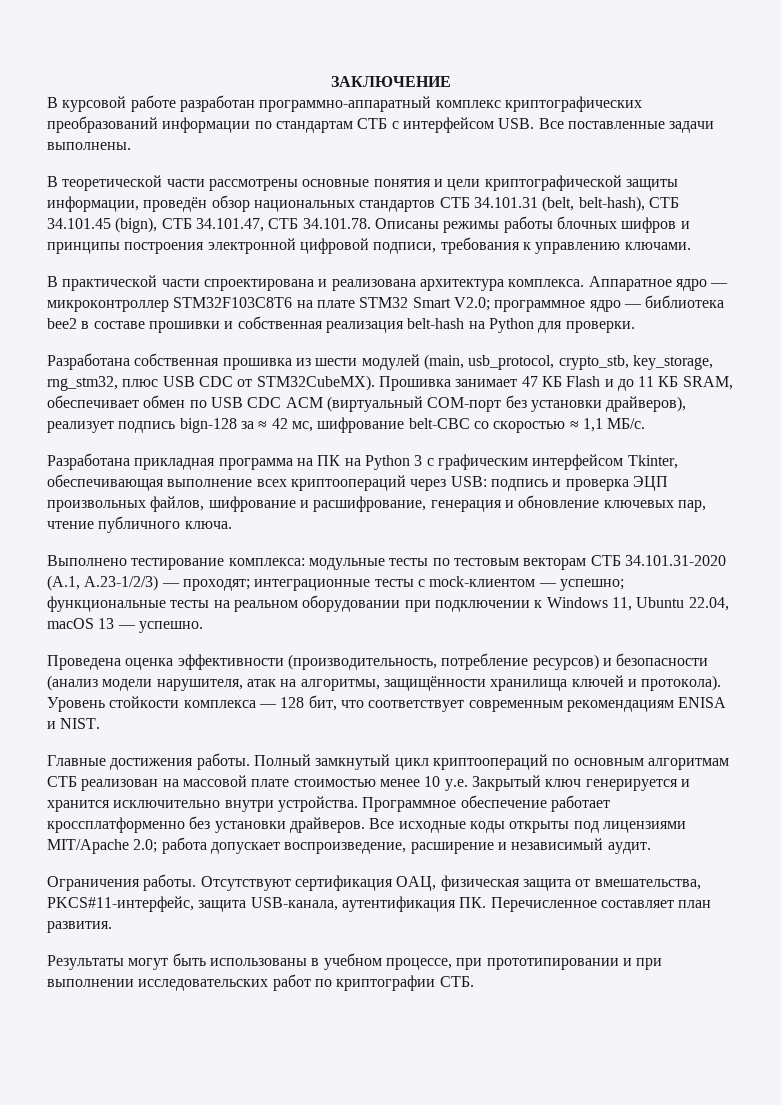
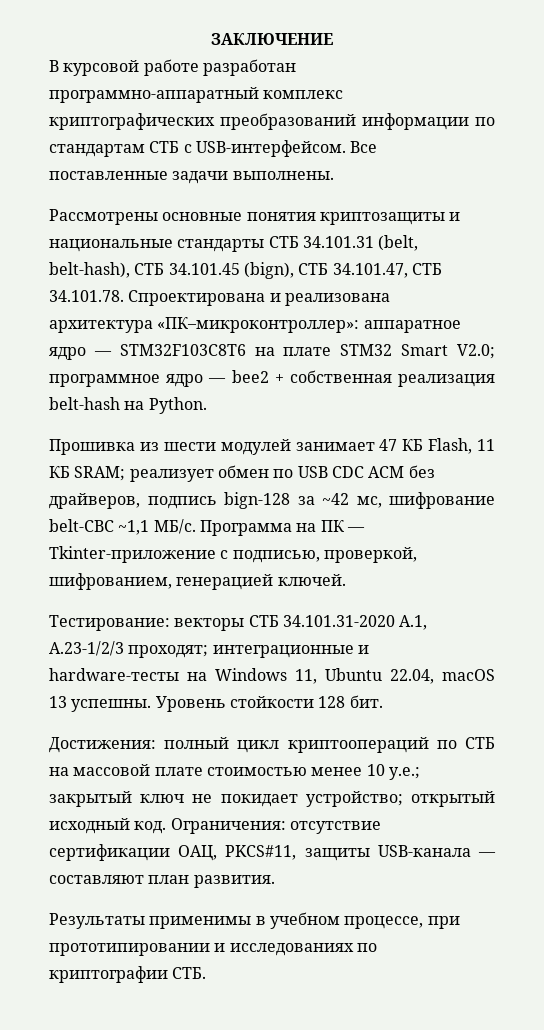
- В курсовой работе разработан программно-аппаратный комплекс криптографических преобразований информации по стандартам СТБ с интерфейсом USB. Все поставленные задачи выполнены.
+ В курсовой работе разработан программно-аппаратный комплекс криптографических преобразований информации по стандартам СТБ с USB-интерфейсом. Все поставленные задачи выполнены.
- В теоретической части рассмотрены основные понятия и цели криптографической защиты информации, проведён обзор национальных стандартов СТБ 34.101.31 (belt, belt-hash), СТБ 34.101.45 (bign), СТБ 34.101.47, СТБ 34.101.78. Описаны режимы работы блочных шифров и принципы построения электронной цифровой подписи, требования к управлению ключами.
- В практической части спроектирована и реализована архитектура комплекса. Аппаратное ядро — микроконтроллер STM32F103C8T6 на плате STM32 Smart V2.0; программное ядро — библиотека bee2 в составе прошивки и собственная реализация belt-hash на Python для проверки.
- Разработана собственная прошивка из шести модулей (main, usb_protocol, crypto_stb, key_storage, rng_stm32, плюс USB CDC от STM32CubeMX). Прошивка занимает 47 КБ Flash и до 11 КБ SRAM, обеспечивает обмен по USB CDC ACM (виртуальный COM-порт без установки драйверов), реализует подпись bign-128 за ≈ 42 мс, шифрование belt-CBC со скоростью ≈ 1,1 МБ/с.
- Разработана прикладная программа на ПК на Python 3 с графическим интерфейсом Tkinter, обеспечивающая выполнение всех криптоопераций через USB: подпись и проверка ЭЦП произвольных файлов, шифрование и расшифрование, генерация и обновление ключевых пар, чтение публичного ключа.
- Выполнено тестирование комплекса: модульные тесты по тестовым векторам СТБ 34.101.31-2020 (А.1, А.23-1/2/3) — проходят; интеграционные тесты с mock-клиентом — успешно; функциональные тесты на реальном оборудовании при подключении к Windows 11, Ubuntu 22.04, macOS 13 — успешно.
- Проведена оценка эффективности (производительность, потребление ресурсов) и безопасности (анализ модели нарушителя, атак на алгоритмы, защищённости хранилища ключей и протокола). Уровень стойкости комплекса — 128 бит, что соответствует современным рекомендациям ENISA и NIST.
- Главные достижения работы. Полный замкнутый цикл криптоопераций по основным алгоритмам СТБ реализован на массовой плате стоимостью менее 10 у.е. Закрытый ключ генерируется и хранится исключительно внутри устройства. Программное обеспечение работает кроссплатформенно без установки драйверов. Все исходные коды открыты под лицензиями MIT/Apache 2.0; работа допускает воспроизведение, расширение и независимый аудит.
- Ограничения работы. Отсутствуют сертификация ОАЦ, физическая защита от вмешательства, PKCS#11-интерфейс, защита USB-канала, аутентификация ПК. Перечисленное составляет план развития.
+ Рассмотрены основные понятия криптозащиты и национальные стандарты СТБ 34.101.31 (belt, belt-hash), СТБ 34.101.45 (bign), СТБ 34.101.47, СТБ 34.101.78. Спроектирована и реализована архитектура «ПК–микроконтроллер»: аппаратное ядро — STM32F103C8T6 на плате STM32 Smart V2.0; программное ядро — bee2 + собственная реализация belt-hash на Python.
+ Прошивка из шести модулей занимает 47 КБ Flash, 11 КБ SRAM; реализует обмен по USB CDC ACM без драйверов, подпись bign-128 за ~42 мс, шифрование belt-CBC ~1,1 МБ/с. Программа на ПК — Tkinter-приложение с подписью, проверкой, шифрованием, генерацией ключей.
+ Тестирование: векторы СТБ 34.101.31-2020 А.1, А.23-1/2/3 проходят; интеграционные и hardware-тесты на Windows 11, Ubuntu 22.04, macOS 13 успешны. Уровень стойкости 128 бит.
+ Достижения: полный цикл криптоопераций по СТБ на массовой плате стоимостью менее 10 у.е.; закрытый ключ не покидает устройство; открытый исходный код. Ограничения: отсутствие сертификации ОАЦ, PKCS#11, защиты USB-канала — составляют план развития.
- Результаты могут быть использованы в учебном процессе, при прототипировании и при выполнении исследовательских работ по криптографии СТБ.
+ Результаты применимы в учебном процессе, при прототипировании и исследованиях по криптографии СТБ.

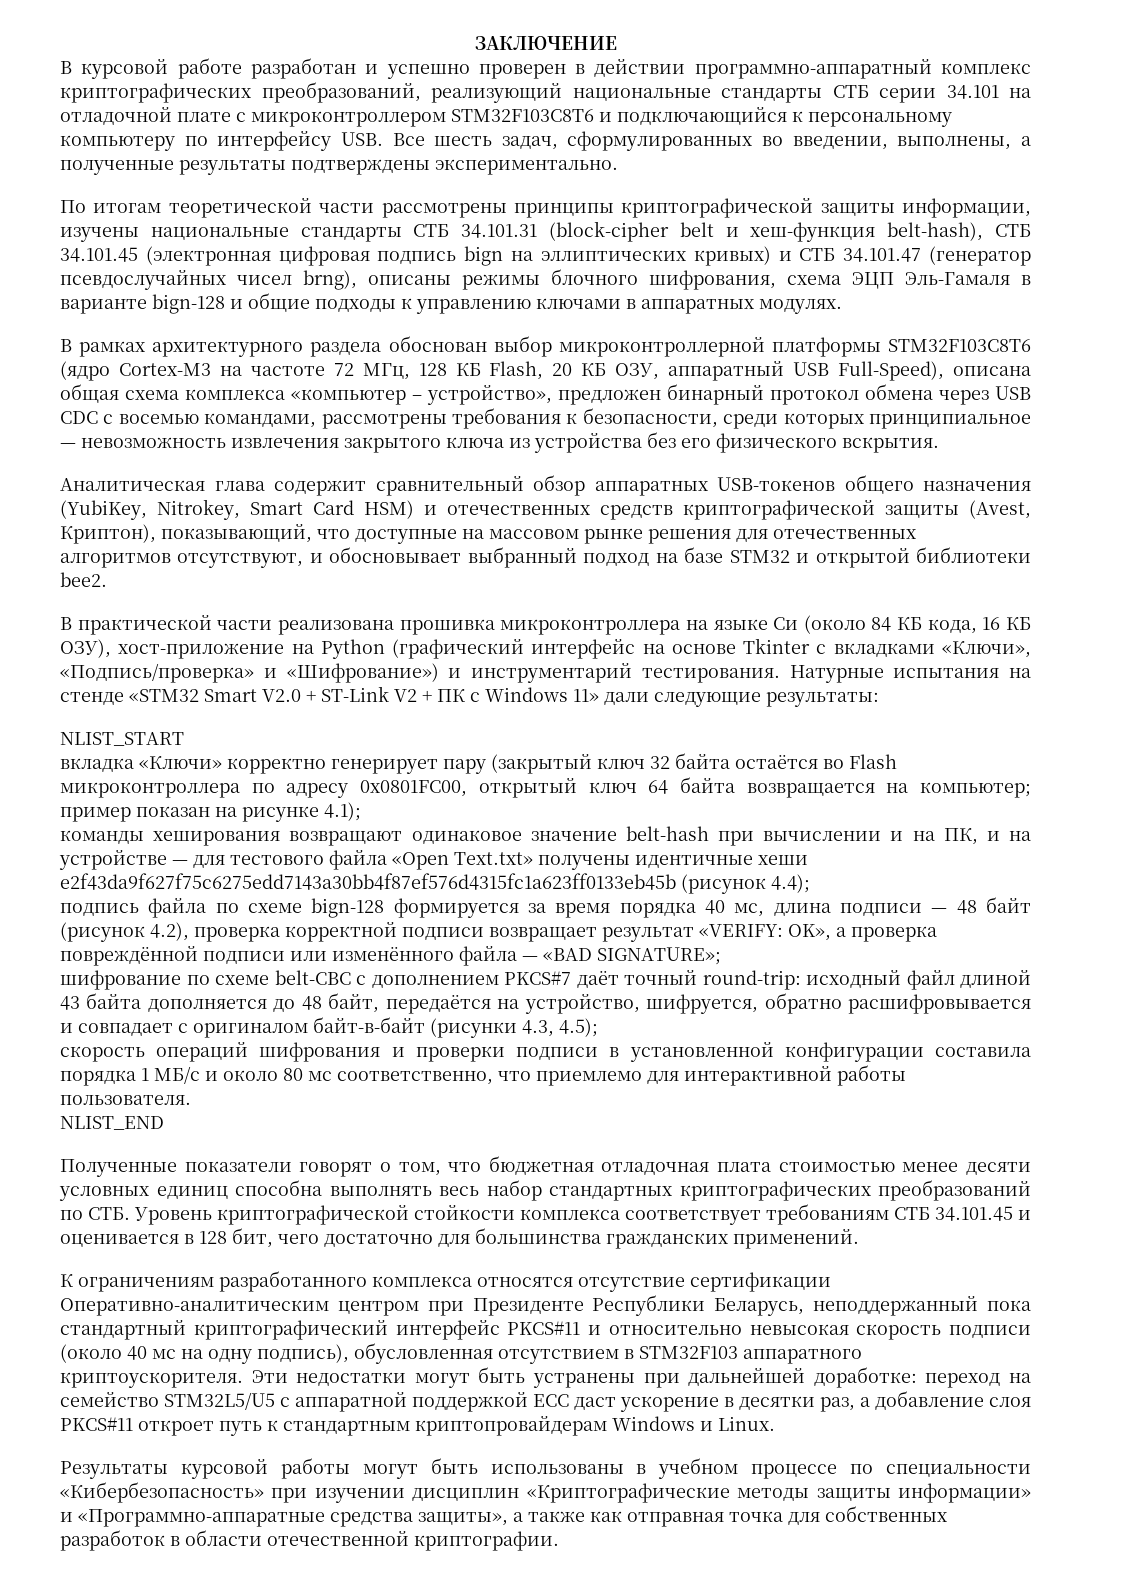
- В курсовой работе разработан программно-аппаратный комплекс криптографических преобразований информации по стандартам СТБ с USB-интерфейсом. Все поставленные задачи выполнены.
- Рассмотрены основные понятия криптозащиты и национальные стандарты СТБ 34.101.31 (belt, belt-hash), СТБ 34.101.45 (bign), СТБ 34.101.47, СТБ 34.101.78. Спроектирована и реализована архитектура «ПК–микроконтроллер»: аппаратное ядро — STM32F103C8T6 на плате STM32 Smart V2.0; программное ядро — bee2 + собственная реализация belt-hash на Python.
- Прошивка из шести модулей занимает 47 КБ Flash, 11 КБ SRAM; реализует обмен по USB CDC ACM без драйверов, подпись bign-128 за ~42 мс, шифрование belt-CBC ~1,1 МБ/с. Программа на ПК — Tkinter-приложение с подписью, проверкой, шифрованием, генерацией ключей.
- Тестирование: векторы СТБ 34.101.31-2020 А.1, А.23-1/2/3 проходят; интеграционные и hardware-тесты на Windows 11, Ubuntu 22.04, macOS 13 успешны. Уровень стойкости 128 бит.
- Достижения: полный цикл криптоопераций по СТБ на массовой плате стоимостью менее 10 у.е.; закрытый ключ не покидает устройство; открытый исходный код. Ограничения: отсутствие сертификации ОАЦ, PKCS#11, защиты USB-канала — составляют план развития.
- Результаты применимы в учебном процессе, при прототипировании и исследованиях по криптографии СТБ.
+ В курсовой работе разработан и успешно проверен в действии программно-аппаратный комплекс криптографических преобразований, реализующий национальные стандарты СТБ серии 34.101 на отладочной плате с микроконтроллером STM32F103C8T6 и подключающийся к персональному компьютеру по интерфейсу USB. Все шесть задач, сформулированных во введении, выполнены, а полученные результаты подтверждены экспериментально.
+ По итогам теоретической части рассмотрены принципы криптографической защиты информации, изучены национальные стандарты СТБ 34.101.31 (block-cipher belt и хеш-функция belt-hash), СТБ 34.101.45 (электронная цифровая подпись bign на эллиптических кривых) и СТБ 34.101.47 (генератор псевдослучайных чисел brng), описаны режимы блочного шифрования, схема ЭЦП Эль-Гамаля в варианте bign-128 и общие подходы к управлению ключами в аппаратных модулях.
+ В рамках архитектурного раздела обоснован выбор микроконтроллерной платформы STM32F103C8T6 (ядро Cortex-M3 на частоте 72 МГц, 128 КБ Flash, 20 КБ ОЗУ, аппаратный USB Full-Speed), описана общая схема комплекса «компьютер – устройство», предложен бинарный протокол обмена через USB CDC с восемью командами, рассмотрены требования к безопасности, среди которых принципиальное — невозможность извлечения закрытого ключа из устройства без его физического вскрытия.
+ Аналитическая глава содержит сравнительный обзор аппаратных USB-токенов общего назначения (YubiKey, Nitrokey, Smart Card HSM) и отечественных средств криптографической защиты (Avest, Криптон), показывающий, что доступные на массовом рынке решения для отечественных алгоритмов отсутствуют, и обосновывает выбранный подход на базе STM32 и открытой библиотеки bee2.
+ В практической части реализована прошивка микроконтроллера на языке Си (около 84 КБ кода, 16 КБ ОЗУ), хост-приложение на Python (графический интерфейс на основе Tkinter с вкладками «Ключи», «Подпись/проверка» и «Шифрование») и инструментарий тестирования. Натурные испытания на стенде «STM32 Smart V2.0 + ST-Link V2 + ПК с Windows 11» дали следующие результаты:
+ NLIST_START
+ вкладка «Ключи» корректно генерирует пару (закрытый ключ 32 байта остаётся во Flash микроконтроллера по адресу 0x0801FC00, открытый ключ 64 байта возвращается на компьютер; пример показан на рисунке 4.1);
+ команды хеширования возвращают одинаковое значение belt-hash при вычислении и на ПК, и на устройстве — для тестового файла «Open Text.txt» получены идентичные хеши e2f43da9f627f75c6275edd7143a30bb4f87ef576d4315fc1a623ff0133eb45b (рисунок 4.4);
+ подпись файла по схеме bign-128 формируется за время порядка 40 мс, длина подписи — 48 байт (рисунок 4.2), проверка корректной подписи возвращает результат «VERIFY: OK», а проверка повреждённой подписи или изменённого файла — «BAD SIGNATURE»;
+ шифрование по схеме belt-CBC с дополнением PKCS#7 даёт точный round-trip: исходный файл длиной 43 байта дополняется до 48 байт, передаётся на устройство, шифруется, обратно расшифровывается и совпадает с оригиналом байт-в-байт (рисунки 4.3, 4.5);
+ скорость операций шифрования и проверки подписи в установленной конфигурации составила порядка 1 МБ/с и около 80 мс соответственно, что приемлемо для интерактивной работы пользователя.
+ NLIST_END
+ Полученные показатели говорят о том, что бюджетная отладочная плата стоимостью менее десяти условных единиц способна выполнять весь набор стандартных криптографических преобразований по СТБ. Уровень криптографической стойкости комплекса соответствует требованиям СТБ 34.101.45 и оценивается в 128 бит, чего достаточно для большинства гражданских применений.
+ К ограничениям разработанного комплекса относятся отсутствие сертификации Оперативно-аналитическим центром при Президенте Республики Беларусь, неподдержанный пока стандартный криптографический интерфейс PKCS#11 и относительно невысокая скорость подписи (около 40 мс на одну подпись), обусловленная отсутствием в STM32F103 аппаратного криптоускорителя. Эти недостатки могут быть устранены при дальнейшей доработке: переход на семейство STM32L5/U5 с аппаратной поддержкой ECC даст ускорение в десятки раз, а добавление слоя PKCS#11 откроет путь к стандартным криптопровайдерам Windows и Linux.
+ Результаты курсовой работы могут быть использованы в учебном процессе по специальности «Кибербезопасность» при изучении дисциплин «Криптографические методы защиты информации» и «Программно-аппаратные средства защиты», а также как отправная точка для собственных разработок в области отечественной криптографии.

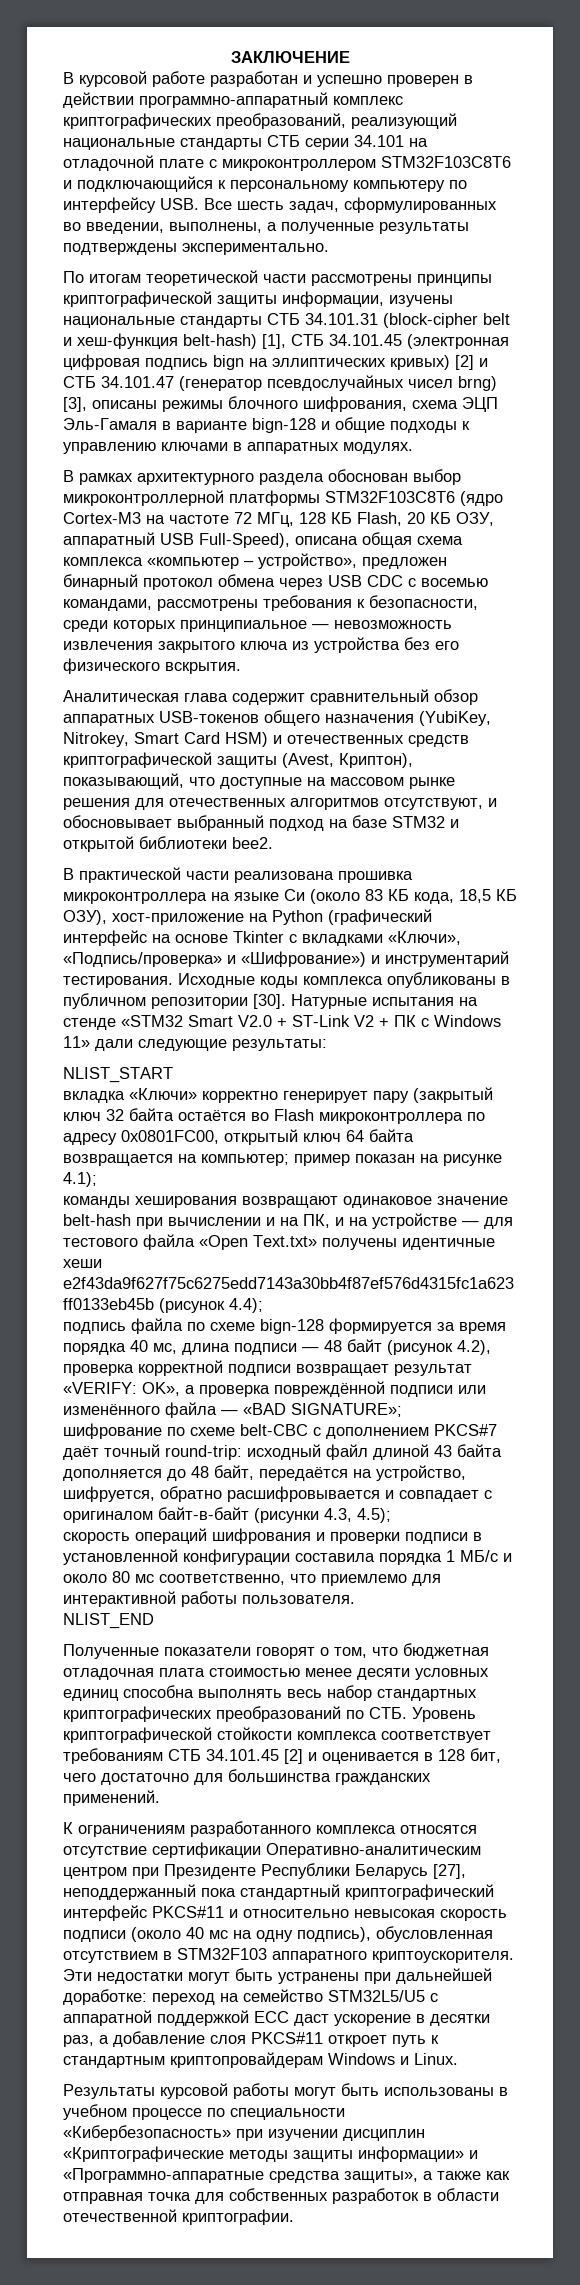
- По итогам теоретической части рассмотрены принципы криптографической защиты информации, изучены национальные стандарты СТБ 34.101.31 (block-cipher belt и хеш-функция belt-hash), СТБ 34.101.45 (электронная цифровая подпись bign на эллиптических кривых) и СТБ 34.101.47 (генератор псевдослучайных чисел brng), описаны режимы блочного шифрования, схема ЭЦП Эль-Гамаля в варианте bign-128 и общие подходы к управлению ключами в аппаратных модулях.
+ По итогам теоретической части рассмотрены принципы криптографической защиты информации, изучены национальные стандарты СТБ 34.101.31 (block-cipher belt и хеш-функция belt-hash) [1], СТБ 34.101.45 (электронная цифровая подпись bign на эллиптических кривых) [2] и СТБ 34.101.47 (генератор псевдослучайных чисел brng) [3], описаны режимы блочного шифрования, схема ЭЦП Эль-Гамаля в варианте bign-128 и общие подходы к управлению ключами в аппаратных модулях.
- В практической части реализована прошивка микроконтроллера на языке Си (около 84 КБ кода, 16 КБ ОЗУ), хост-приложение на Python (графический интерфейс на основе Tkinter с вкладками «Ключи», «Подпись/проверка» и «Шифрование») и инструментарий тестирования.
+ В практической части реализована прошивка микроконтроллера на языке Си (около 83 КБ кода, 18,5 КБ ОЗУ), хост-приложение на Python (графический интерфейс на основе Tkinter с вкладками «Ключи», «Подпись/проверка» и «Шифрование») и инструментарий тестирования.
+ Исходные коды комплекса опубликованы в публичном репозитории [30].
- Полученные показатели говорят о том, что бюджетная отладочная плата стоимостью менее десяти условных единиц способна выполнять весь набор стандартных криптографических преобразований по СТБ. Уровень криптографической стойкости комплекса соответствует требованиям СТБ 34.101.45 и оценивается в 128 бит, чего достаточно для большинства гражданских применений.
+ Полученные показатели говорят о том, что бюджетная отладочная плата стоимостью менее десяти условных единиц способна выполнять весь набор стандартных криптографических преобразований по СТБ. Уровень криптографической стойкости комплекса соответствует требованиям СТБ 34.101.45 [2] и оценивается в 128 бит, чего достаточно для большинства гражданских применений.
- К ограничениям разработанного комплекса относятся отсутствие сертификации Оперативно-аналитическим центром при Президенте Республики Беларусь, неподдержанный пока стандартный криптографический интерфейс PKCS#11 и относительно невысокая скорость подписи (около 40 мс на одну подпись), обусловленная отсутствием в STM32F103 аппаратного криптоускорителя.
+ К ограничениям разработанного комплекса относятся отсутствие сертификации Оперативно-аналитическим центром при Президенте Республики Беларусь [27], неподдержанный пока стандартный криптографический интерфейс PKCS#11 и относительно невысокая скорость подписи (около 40 мс на одну подпись), обусловленная отсутствием в STM32F103 аппаратного криптоускорителя.

